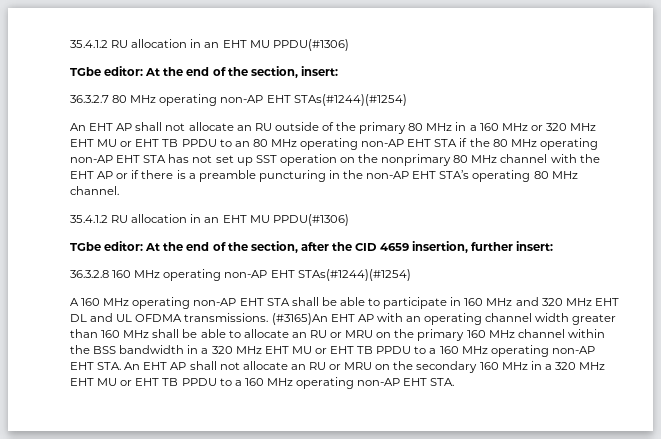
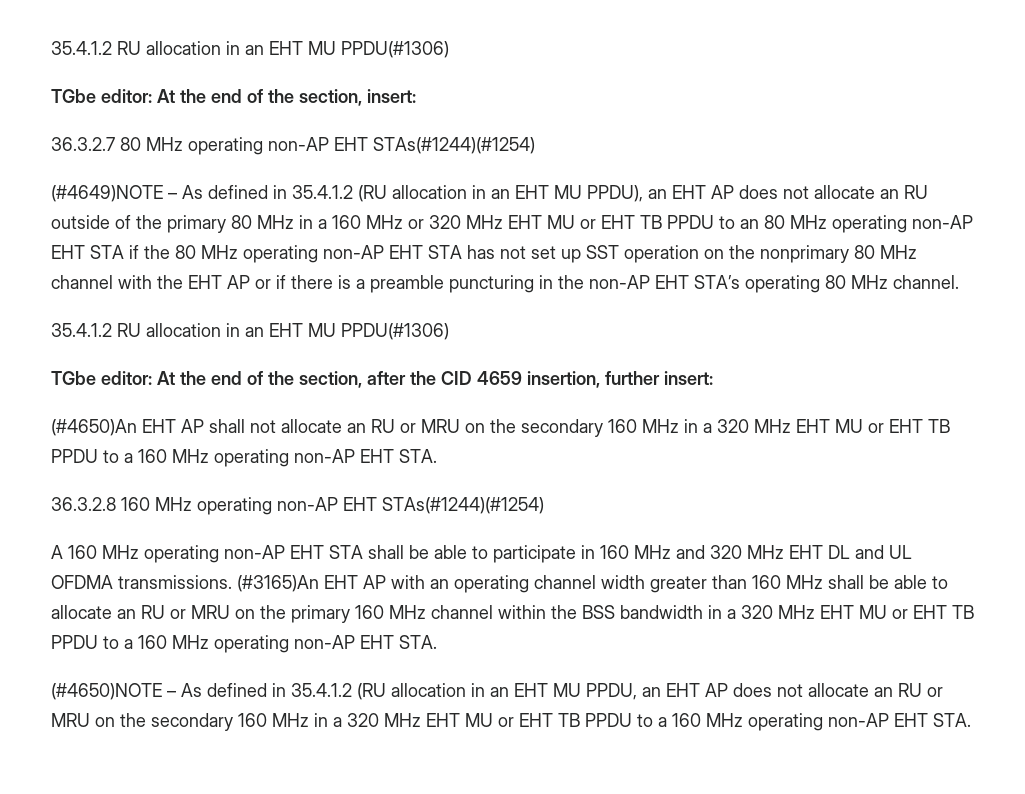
- An EHT AP shall not allocate an RU outside of the primary 80 MHz in a 160 MHz or 320 MHz EHT MU or EHT TB PPDU to an 80 MHz operating non-AP EHT STA if the 80 MHz operating non-AP EHT STA has not set up SST operation on the nonprimary 80 MHz channel with the EHT AP or if there is a preamble puncturing in the non-AP EHT STA’s operating 80 MHz channel.
+ (#4649)NOTE – As defined in 35.4.1.2 (RU allocation in an EHT MU PPDU), an EHT AP does not allocate an RU outside of the primary 80 MHz in a 160 MHz or 320 MHz EHT MU or EHT TB PPDU to an 80 MHz operating non-AP EHT STA if the 80 MHz operating non-AP EHT STA has not set up SST operation on the nonprimary 80 MHz channel with the EHT AP or if there is a preamble puncturing in the non-AP EHT STA’s operating 80 MHz channel.
+ (#4650)An EHT AP shall not allocate an RU or MRU on the secondary 160 MHz in a 320 MHz EHT MU or EHT TB PPDU to a 160 MHz operating non-AP EHT STA.
- (#3165)An EHT AP with an operating channel width greater than 160 MHz shall be able to allocate an RU or MRU on the primary 160 MHz channel within the BSS bandwidth in a 320 MHz EHT MU or EHT TB PPDU to a 160 MHz operating non-AP EHT STA. An EHT AP shall not allocate an RU or MRU on the secondary 160 MHz in a 320 MHz EHT MU or EHT TB PPDU to a 160 MHz operating non-AP EHT STA.
+ (#3165)An EHT AP with an operating channel width greater than 160 MHz shall be able to allocate an RU or MRU on the primary 160 MHz channel within the BSS bandwidth in a 320 MHz EHT MU or EHT TB PPDU to a 160 MHz operating non-AP EHT STA.
+ (#4650)NOTE – As defined in 35.4.1.2 (RU allocation in an EHT MU PPDU, an EHT AP does not allocate an RU or MRU on the secondary 160 MHz in a 320 MHz EHT MU or EHT TB PPDU to a 160 MHz operating non-AP EHT STA.

